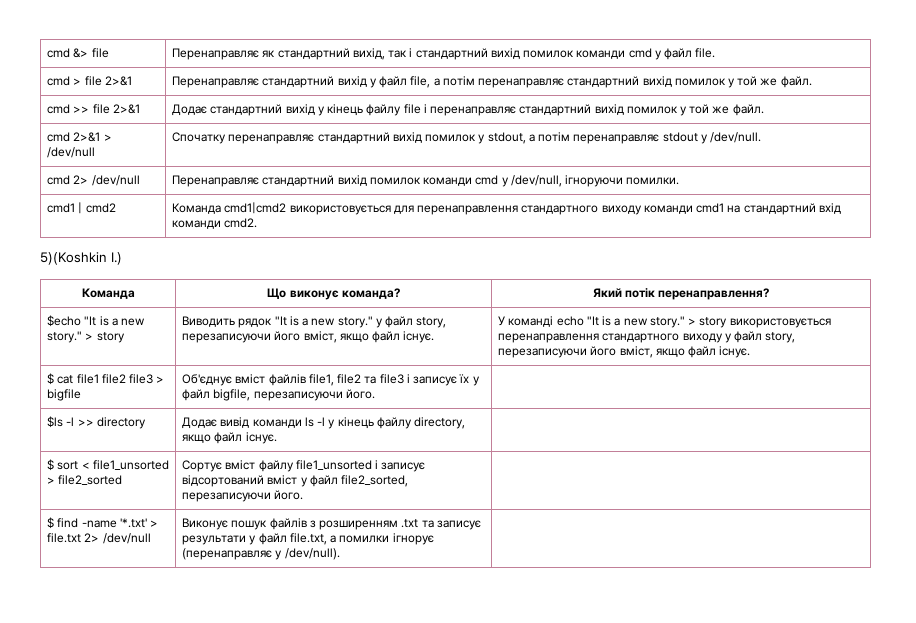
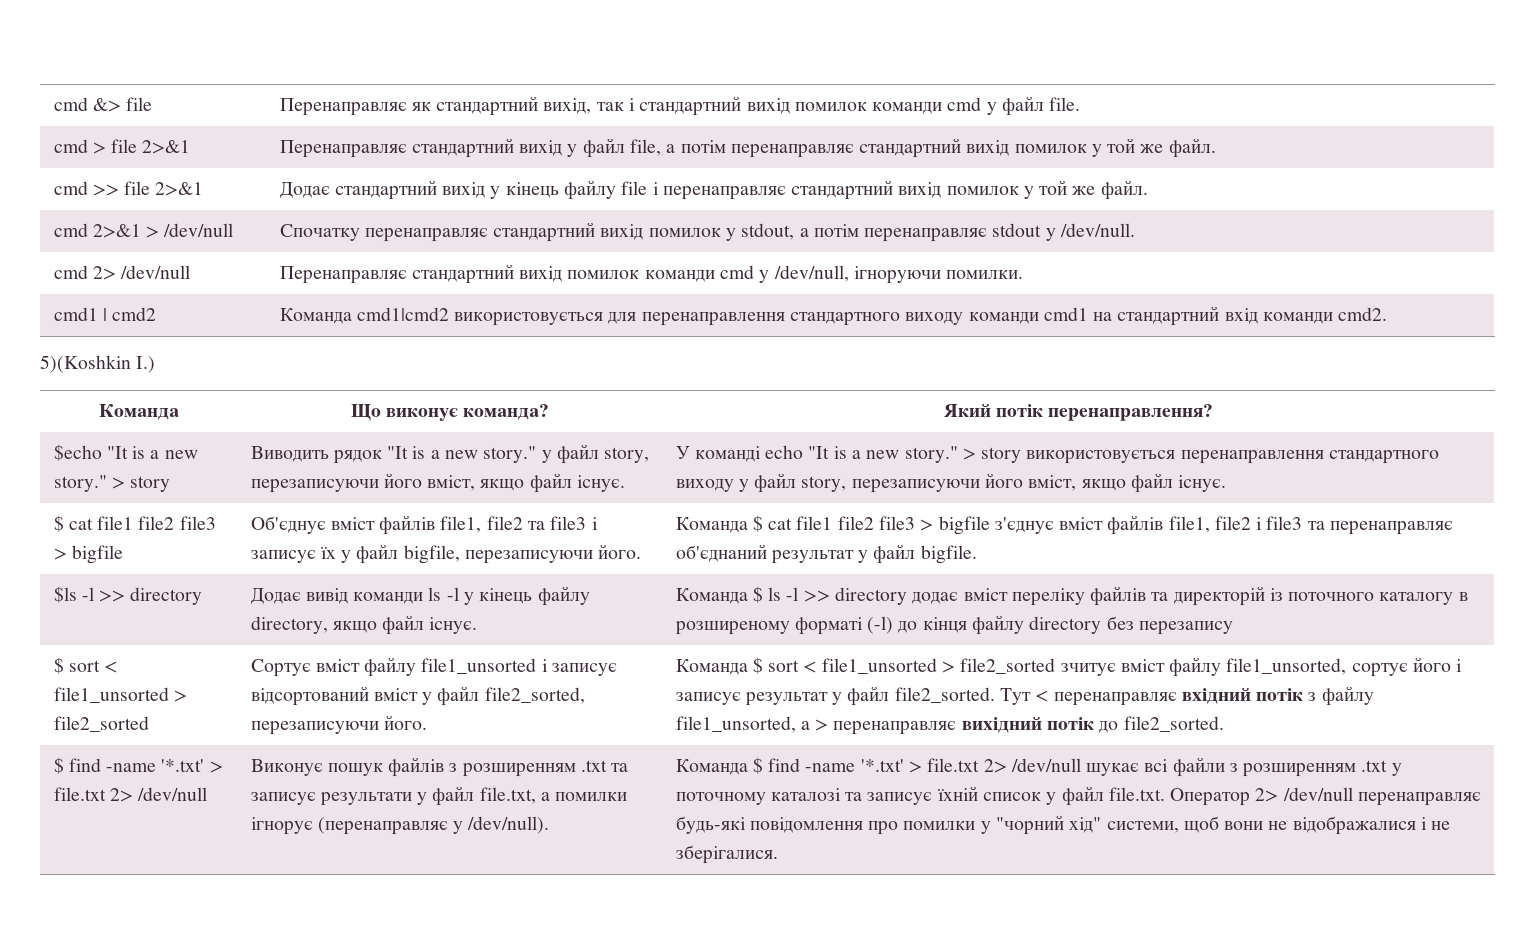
+ Команда $ cat file1 file2 file3 > bigfile з'єднує вміст файлів file1, file2 і file3 та перенаправляє об'єднаний результат у файл bigfile.
+ Команда $ ls -l >> directory додає вміст переліку файлів та директорій із поточного каталогу в розширеному форматі (-l) до кінця файлу directory без перезапису
+ Команда $ sort < file1_unsorted > file2_sorted зчитує вміст файлу file1_unsorted, сортує його і записує результат у файл file2_sorted. Тут < перенаправляє вхідний потік з файлу file1_unsorted, а > перенаправляє вихідний потік до file2_sorted.
+ Команда $ find -name '*.txt' > file.txt 2> /dev/null шукає всі файли з розширенням .txt у поточному каталозі та записує їхній список у файл file.txt. Оператор 2> /dev/null перенаправляє будь-які повідомлення про помилки у "чорний хід" системи, щоб вони не відображалися і не зберігалися.

